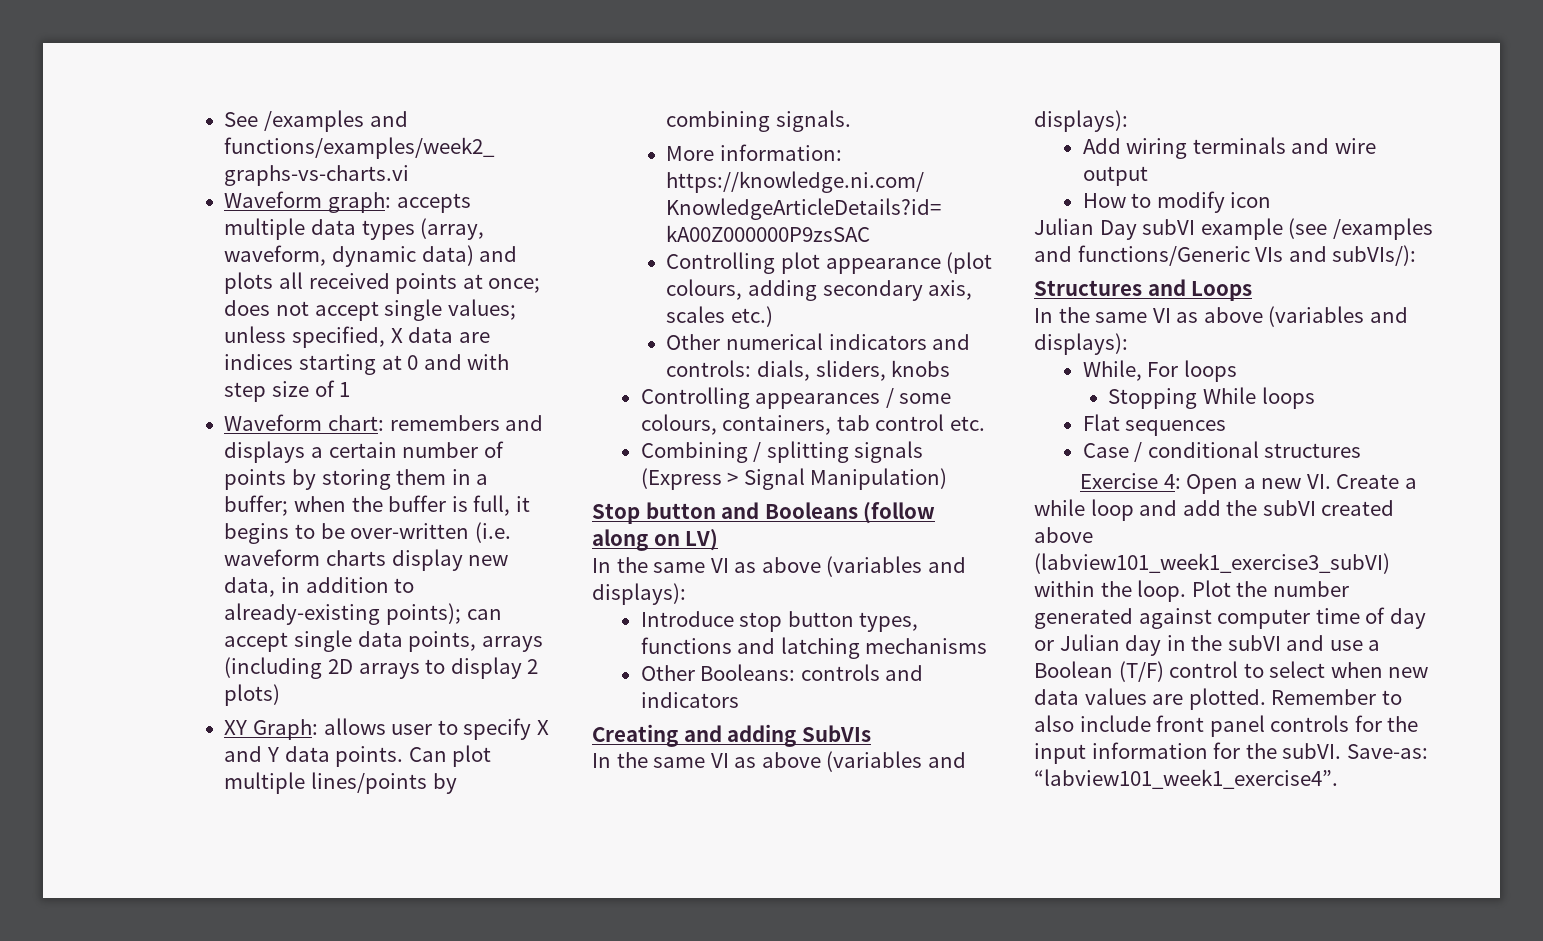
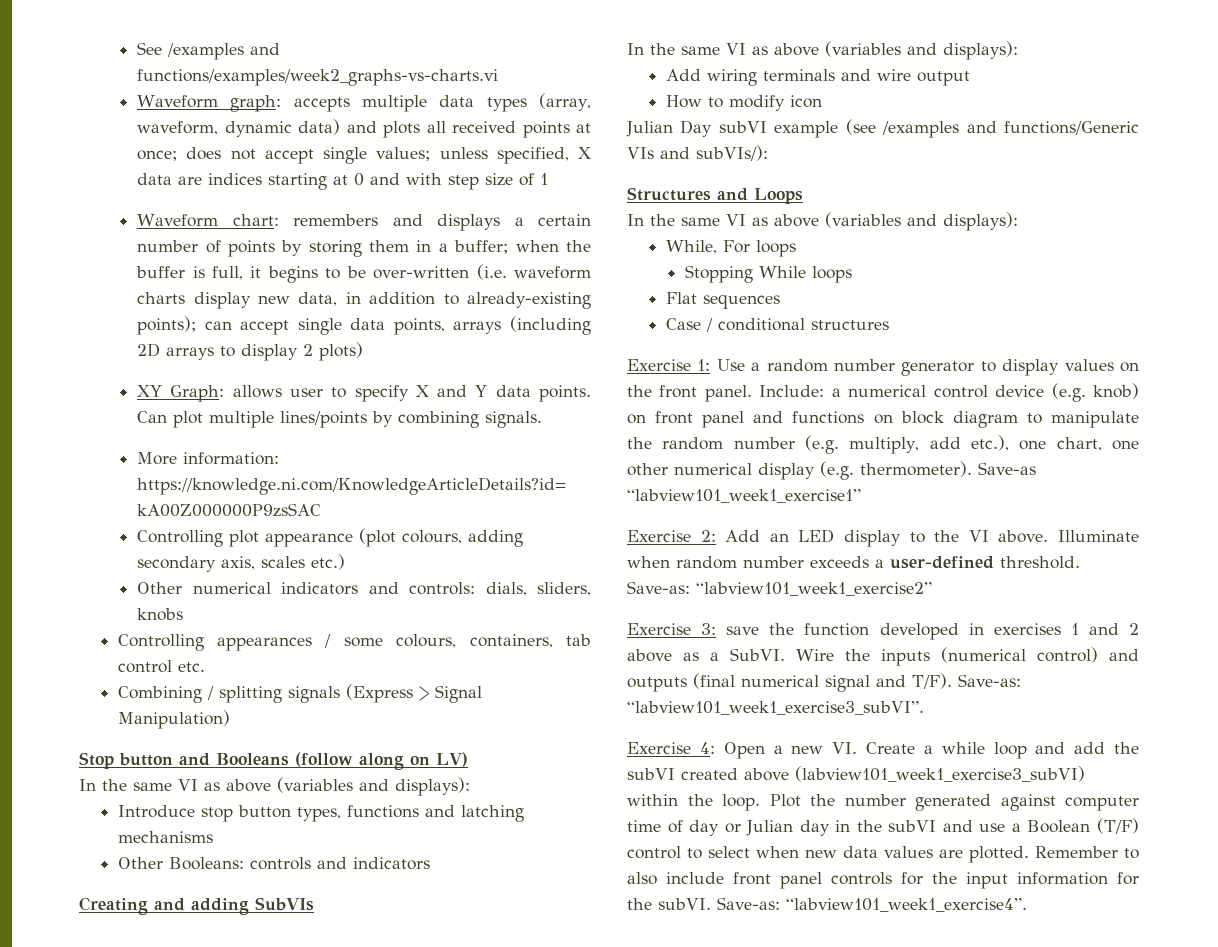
+ Exercise 1: Use a random number generator to display values on the front panel. Include: a numerical control device (e.g. knob) on front panel and functions on block diagram to manipulate the random number (e.g. multiply, add etc.), one chart, one other numerical display (e.g. thermometer). Save-as “labview101_week1_exercise1”
+ Exercise 2: Add an LED display to the VI above. Illuminate when random number exceeds a user-defined threshold. Save-as: “labview101_week1_exercise2”
+ Exercise 3: save the function developed in exercises 1 and 2 above as a SubVI. Wire the inputs (numerical control) and outputs (final numerical signal and T/F). Save-as: “labview101_week1_exercise3_subVI”.

